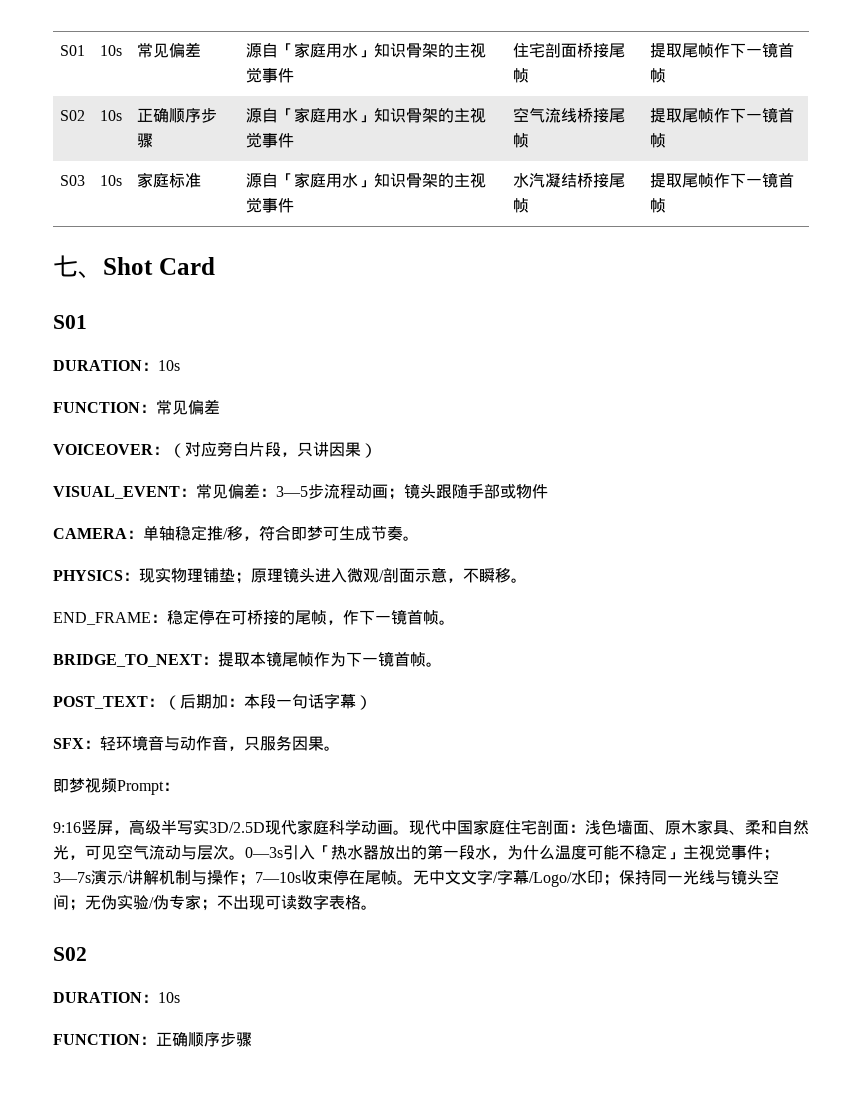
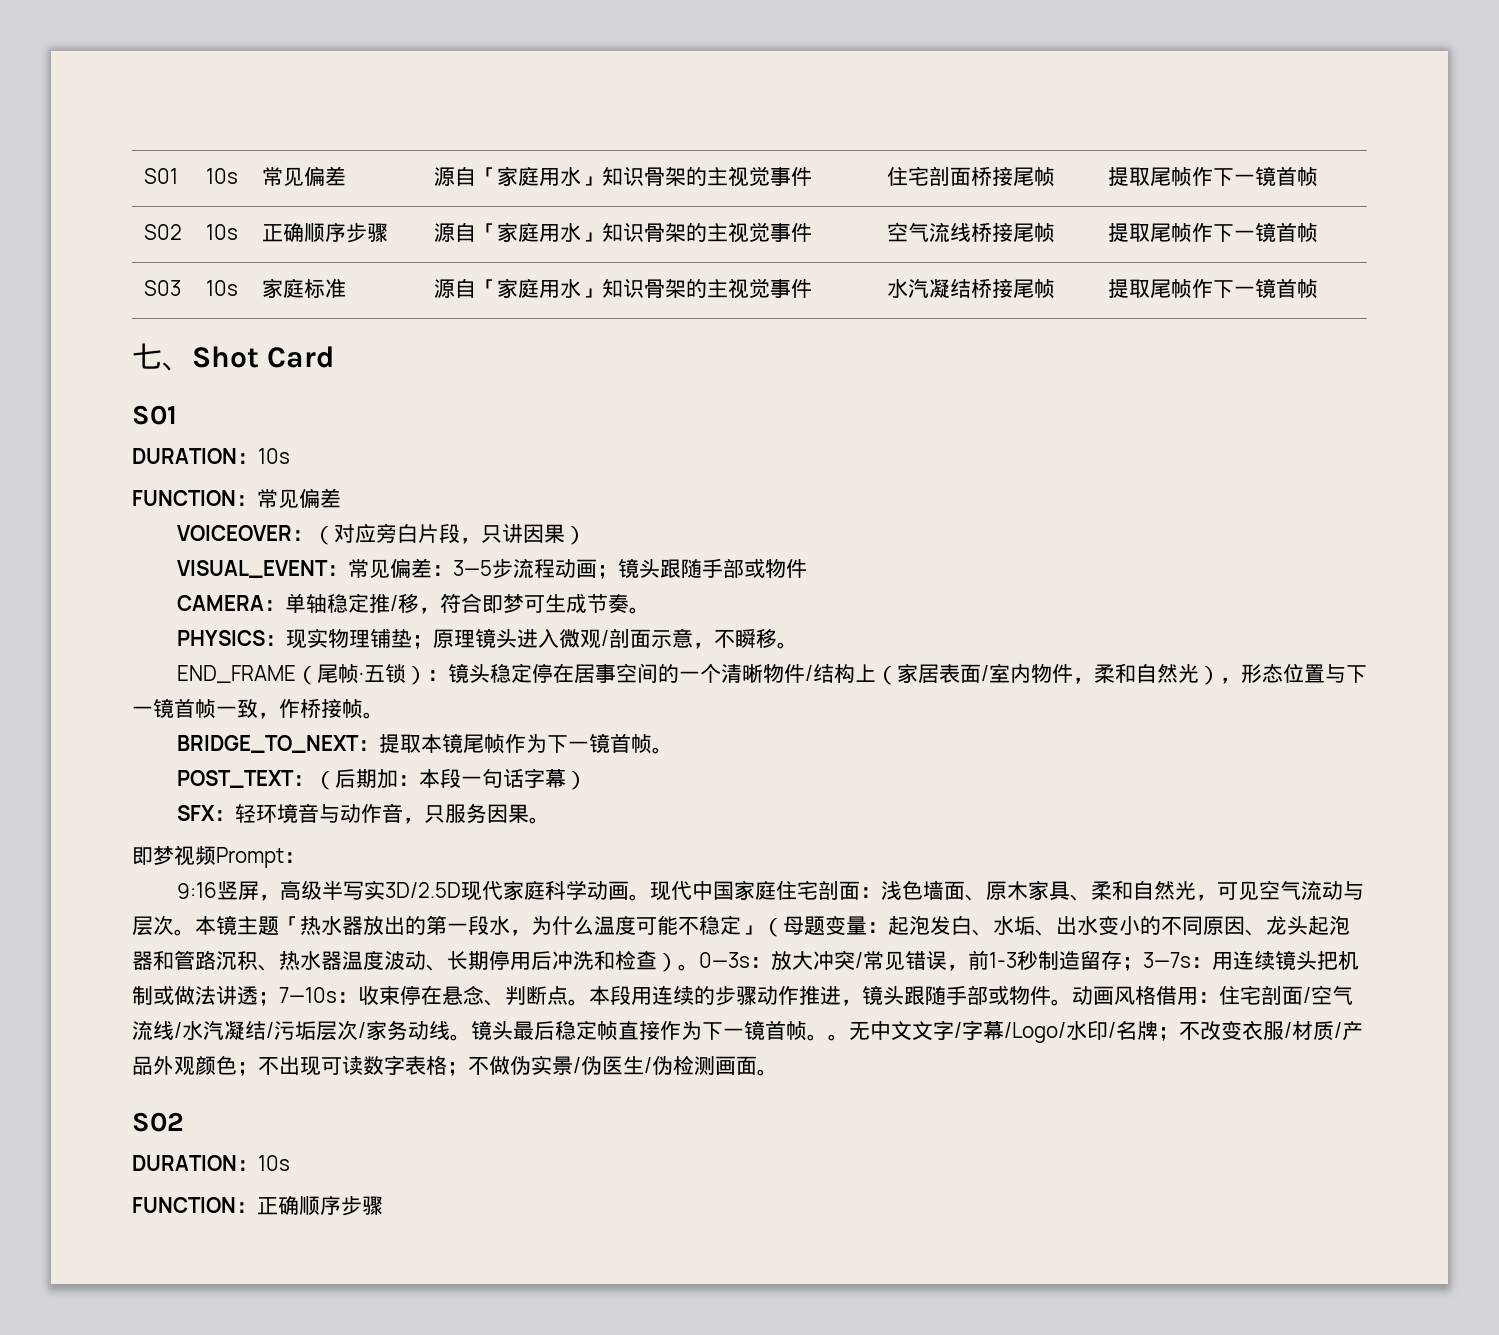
- END_FRAME：稳定停在可桥接的尾帧，作下一镜首帧。
+ END_FRAME（尾帧·五锁）：镜头稳定停在居事空间的一个清晰物件/结构上（家居表面/室内物件，柔和自然光），形态位置与下一镜首帧一致，作桥接帧。
- 0—3s引入「热水器放出的第一段水，为什么温度可能不稳定」主视觉事件；3—7s演示/讲解机制与操作；7—10s收束停在尾帧。
+ 本镜主题「热水器放出的第一段水，为什么温度可能不稳定」（母题变量：起泡发白、水垢、出水变小的不同原因、龙头起泡器和管路沉积、热水器温度波动、长期停用后冲洗和检查）。0—3s：放大冲突/常见错误，前1-3秒制造留存；3—7s：用连续镜头把机制或做法讲透；7—10s：收束停在悬念、判断点。本段用连续的步骤动作推进，镜头跟随手部或物件。动画风格借用：住宅剖面/空气流线/水汽凝结/污垢层次/家务动线。镜头最后稳定帧直接作为下一镜首帧。。
- 无中文文字/字幕/Logo/水印；保持同一光线与镜头空间；无伪实验/伪专家；不出现可读数字表格。
+ 无中文文字/字幕/Logo/水印/名牌；不改变衣服/材质/产品外观颜色；不出现可读数字表格；不做伪实景/伪医生/伪检测画面。

